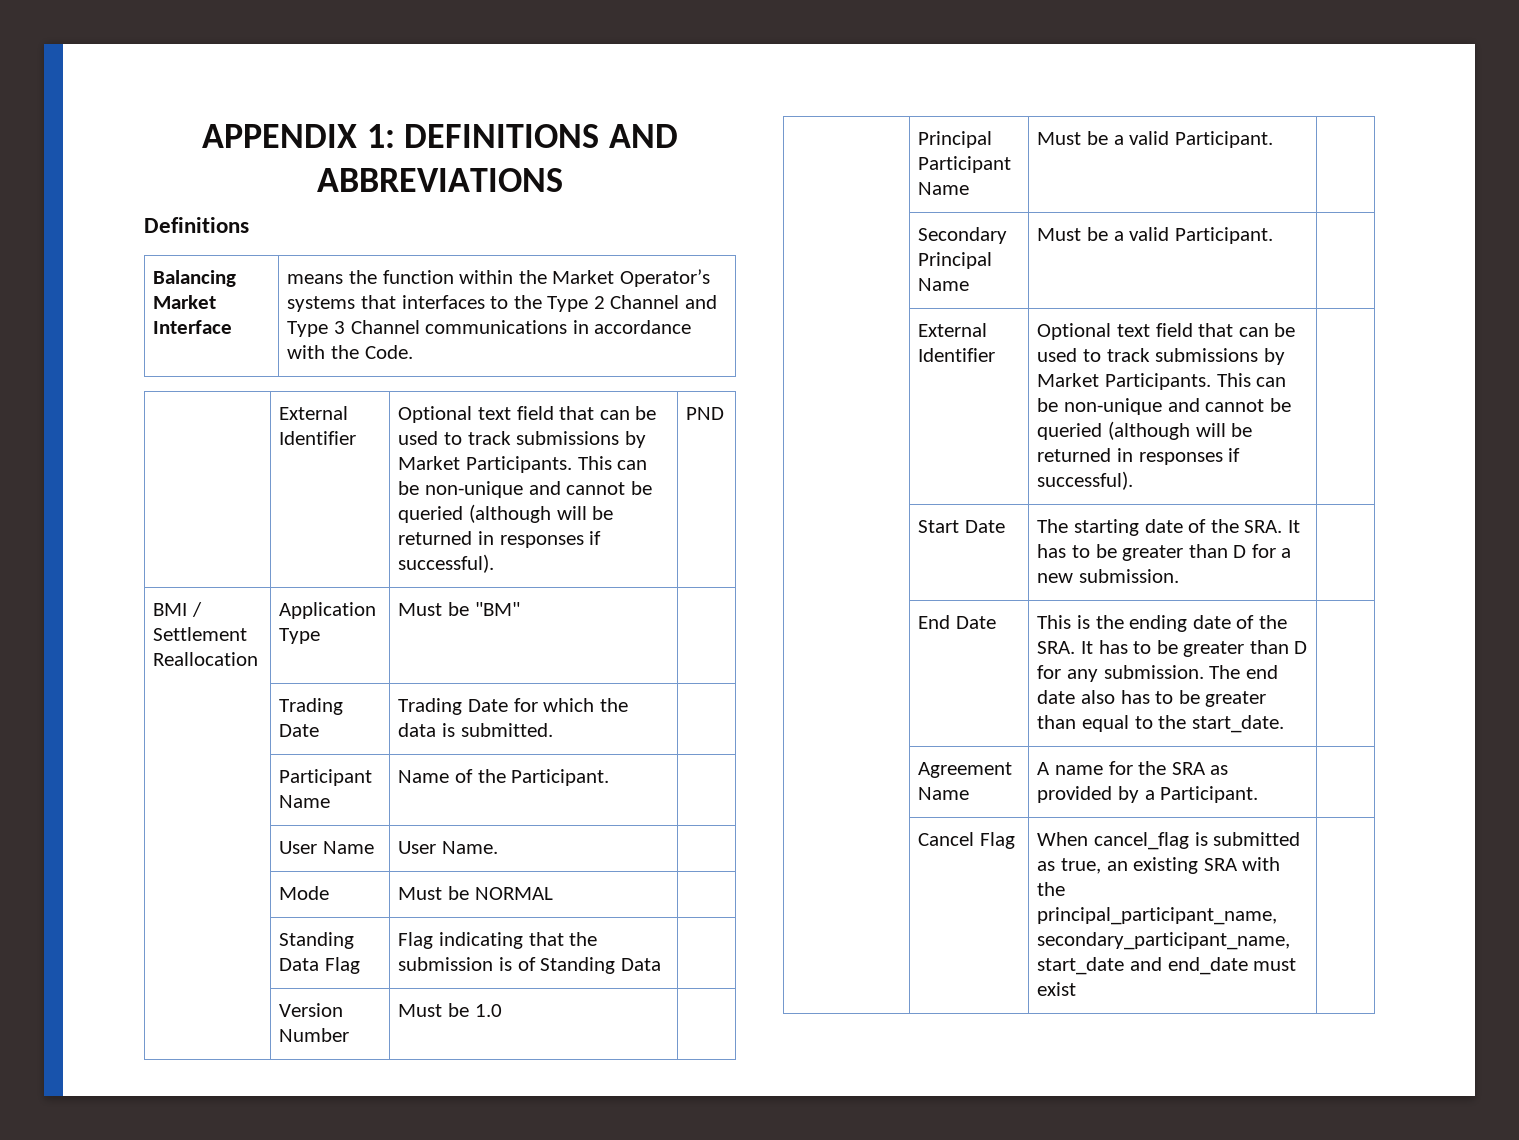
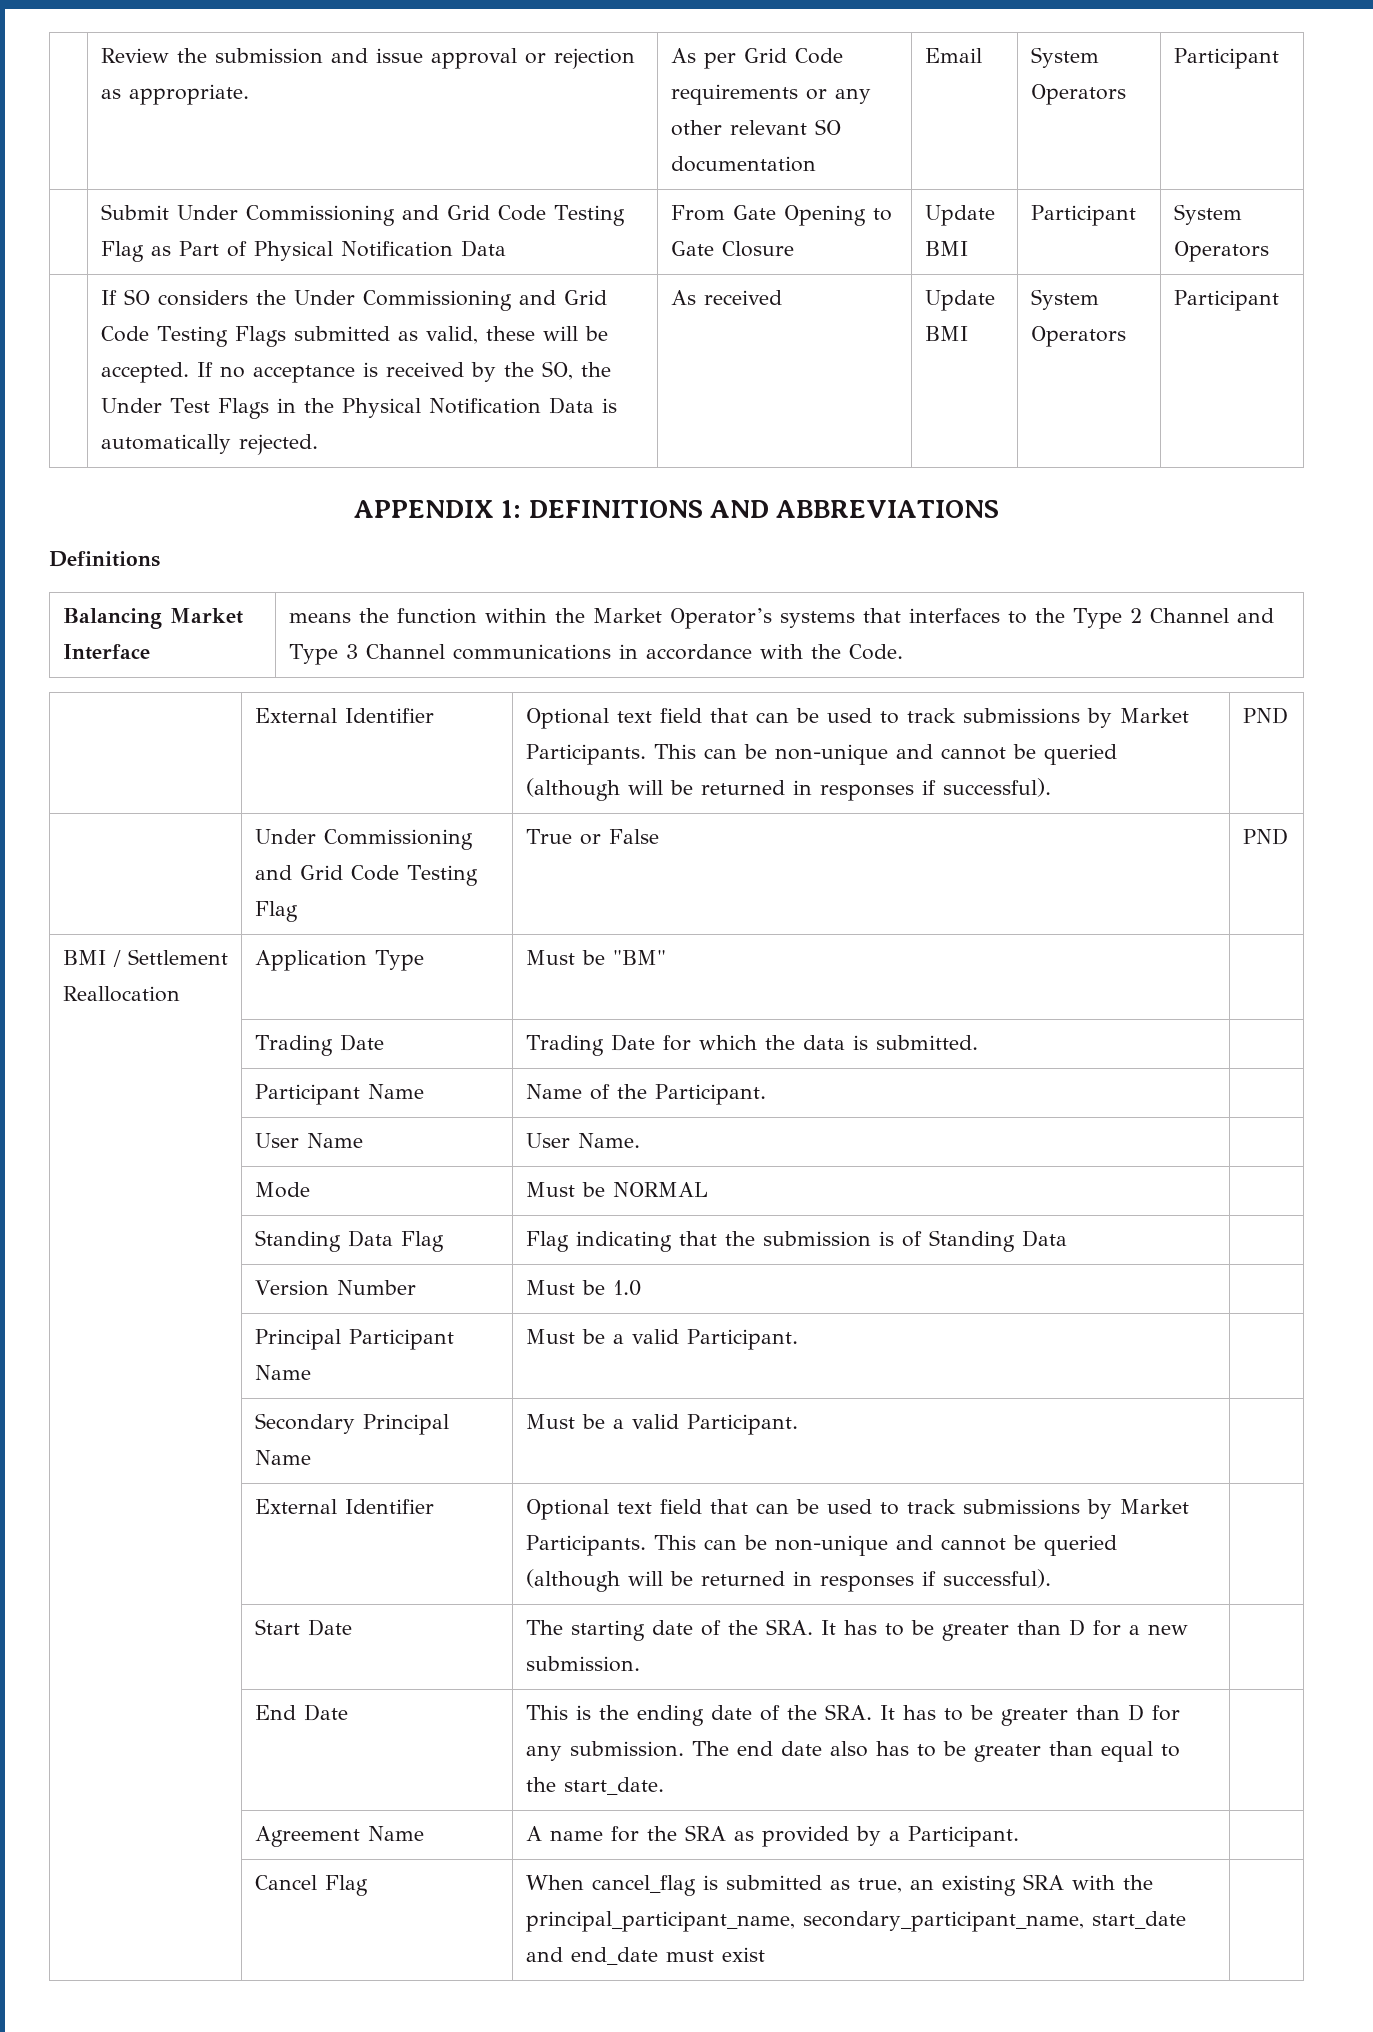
+ | Review the submission and issue approval or rejection as appropriate. | As per Grid Code requirements or any other relevant SO documentation | Email | System Operators | Participant
+ | Submit Under Commissioning and Grid Code Testing Flag as Part of Physical Notification Data | From Gate Opening to Gate Closure | Update BMI | Participant | System Operators
+ | If SO considers the Under Commissioning and Grid Code Testing Flags submitted as valid, these will be accepted. If no acceptance is received by the SO, the Under Test Flags in the Physical Notification Data is automatically rejected. | As received | Update BMI | System Operators | Participant
+ | Under Commissioning and Grid Code Testing Flag | True or False | PND

